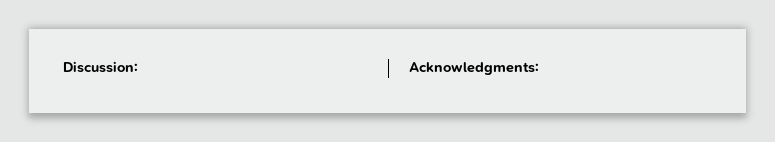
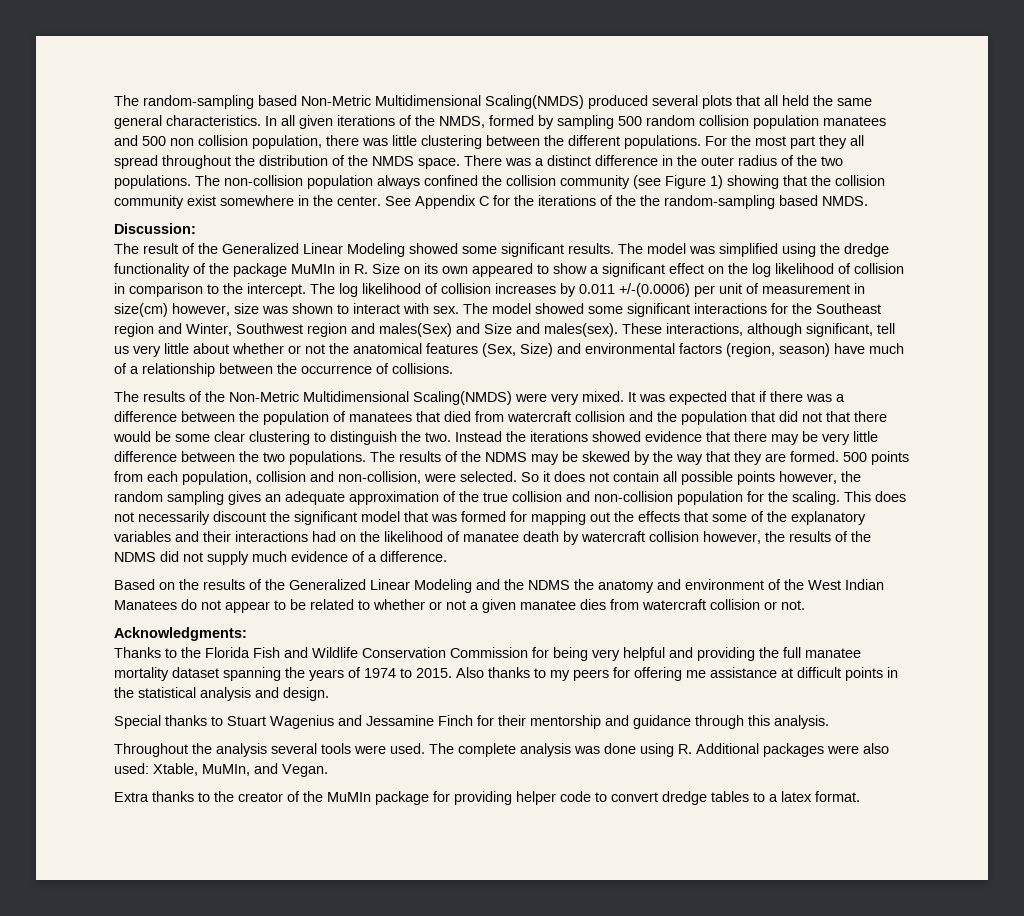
+ The random-sampling based Non-Metric Multidimensional Scaling(NMDS) produced several plots that all held the same general characteristics. In all given iterations of the NMDS, formed by sampling 500 random collision population manatees and 500 non collision population, there was little clustering between the different populations. For the most part they all spread throughout the distribution of the NMDS space. There was a distinct difference in the outer radius of the two populations. The non-collision population always confined the collision community (see Figure 1) showing that the collision community exist somewhere in the center. See Appendix C for the iterations of the the random-sampling based NMDS.
  Discussion:
+ The result of the Generalized Linear Modeling showed some significant results. The model was simplified using the dredge functionality of the package MuMIn in R. Size on its own appeared to show a significant effect on the log likelihood of collision in comparison to the intercept. The log likelihood of collision increases by 0.011 +/-(0.0006) per unit of measurement in size(cm) however, size was shown to interact with sex. The model showed some significant interactions for the Southeast region and Winter, Southwest region and males(Sex) and Size and males(sex). These interactions, although significant, tell us very little about whether or not the anatomical features (Sex, Size) and environmental factors (region, season) have much of a relationship between the occurrence of collisions.
+ The results of the Non-Metric Multidimensional Scaling(NMDS) were very mixed. It was expected that if there was a difference between the population of manatees that died from watercraft collision and the population that did not that there would be some clear clustering to distinguish the two. Instead the iterations showed evidence that there may be very little difference between the two populations. The results of the NDMS may be skewed by the way that they are formed. 500 points from each population, collision and non-collision, were selected. So it does not contain all possible points however, the random sampling gives an adequate approximation of the true collision and non-collision population for the scaling. This does not necessarily discount the significant model that was formed for mapping out the effects that some of the explanatory variables and their interactions had on the likelihood of manatee death by watercraft collision however, the results of the NDMS did not supply much evidence of a difference.
+ Based on the results of the Generalized Linear Modeling and the NDMS the anatomy and environment of the West Indian Manatees do not appear to be related to whether or not a given manatee dies from watercraft collision or not.
  Acknowledgments:
+ Thanks to the Florida Fish and Wildlife Conservation Commission for being very helpful and providing the full manatee mortality dataset spanning the years of 1974 to 2015. Also thanks to my peers for offering me assistance at difficult points in the statistical analysis and design.
+ Special thanks to Stuart Wagenius and Jessamine Finch for their mentorship and guidance through this analysis.
+ Throughout the analysis several tools were used. The complete analysis was done using R. Additional packages were also used: Xtable, MuMIn, and Vegan.
+ Extra thanks to the creator of the MuMIn package for providing helper code to convert dredge tables to a latex format.

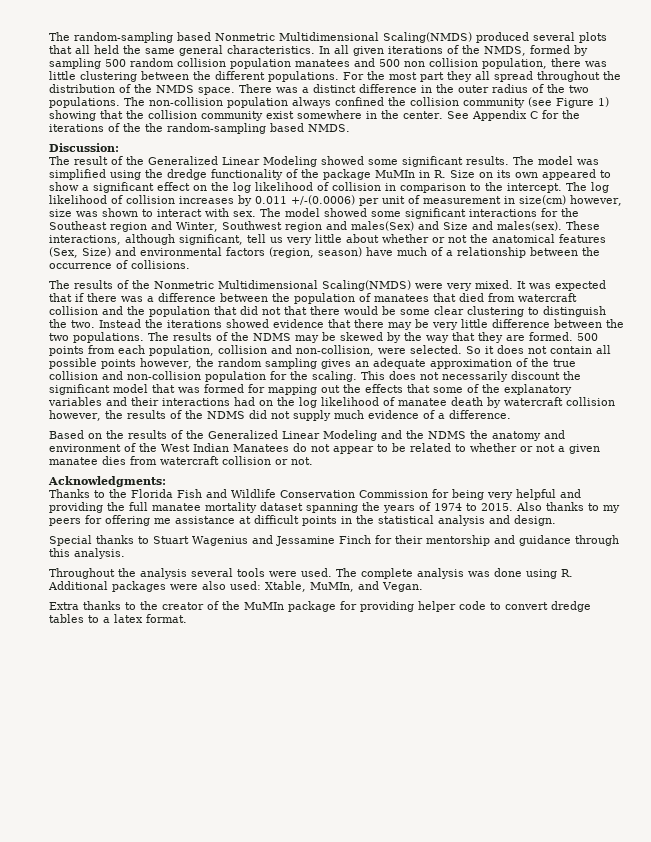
- The random-sampling based Non-Metric Multidimensional Scaling(NMDS) produced several plots that all held the same general characteristics.
+ The random-sampling based Nonmetric Multidimensional Scaling(NMDS) produced several plots that all held the same general characteristics.
- The results of the Non-Metric Multidimensional Scaling(NMDS) were very mixed.
+ The results of the Nonmetric Multidimensional Scaling(NMDS) were very mixed.
- This does not necessarily discount the significant model that was formed for mapping out the effects that some of the explanatory variables and their interactions had on the likelihood of manatee death by watercraft collision however, the results of the NDMS did not supply much evidence of a difference.
+ This does not necessarily discount the significant model that was formed for mapping out the effects that some of the explanatory variables and their interactions had on the log likelihood of manatee death by watercraft collision however, the results of the NDMS did not supply much evidence of a difference.

